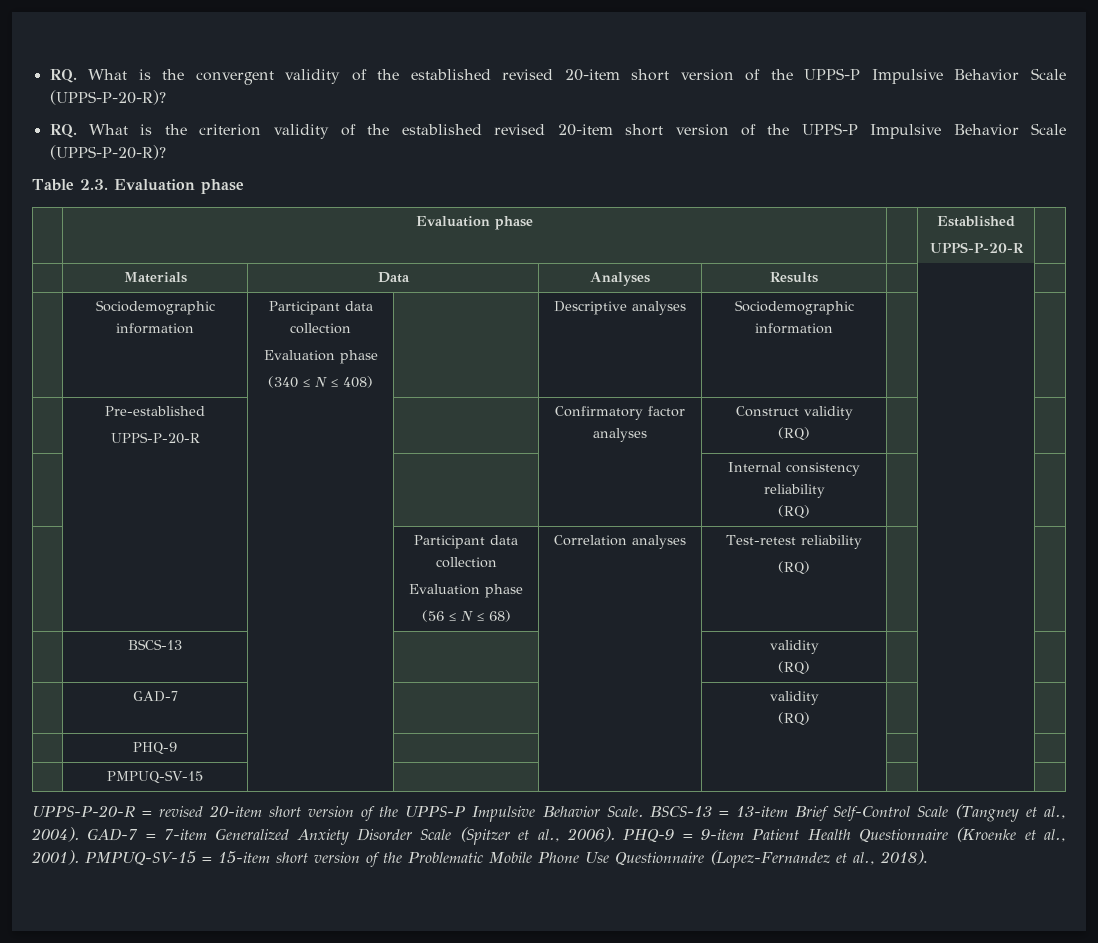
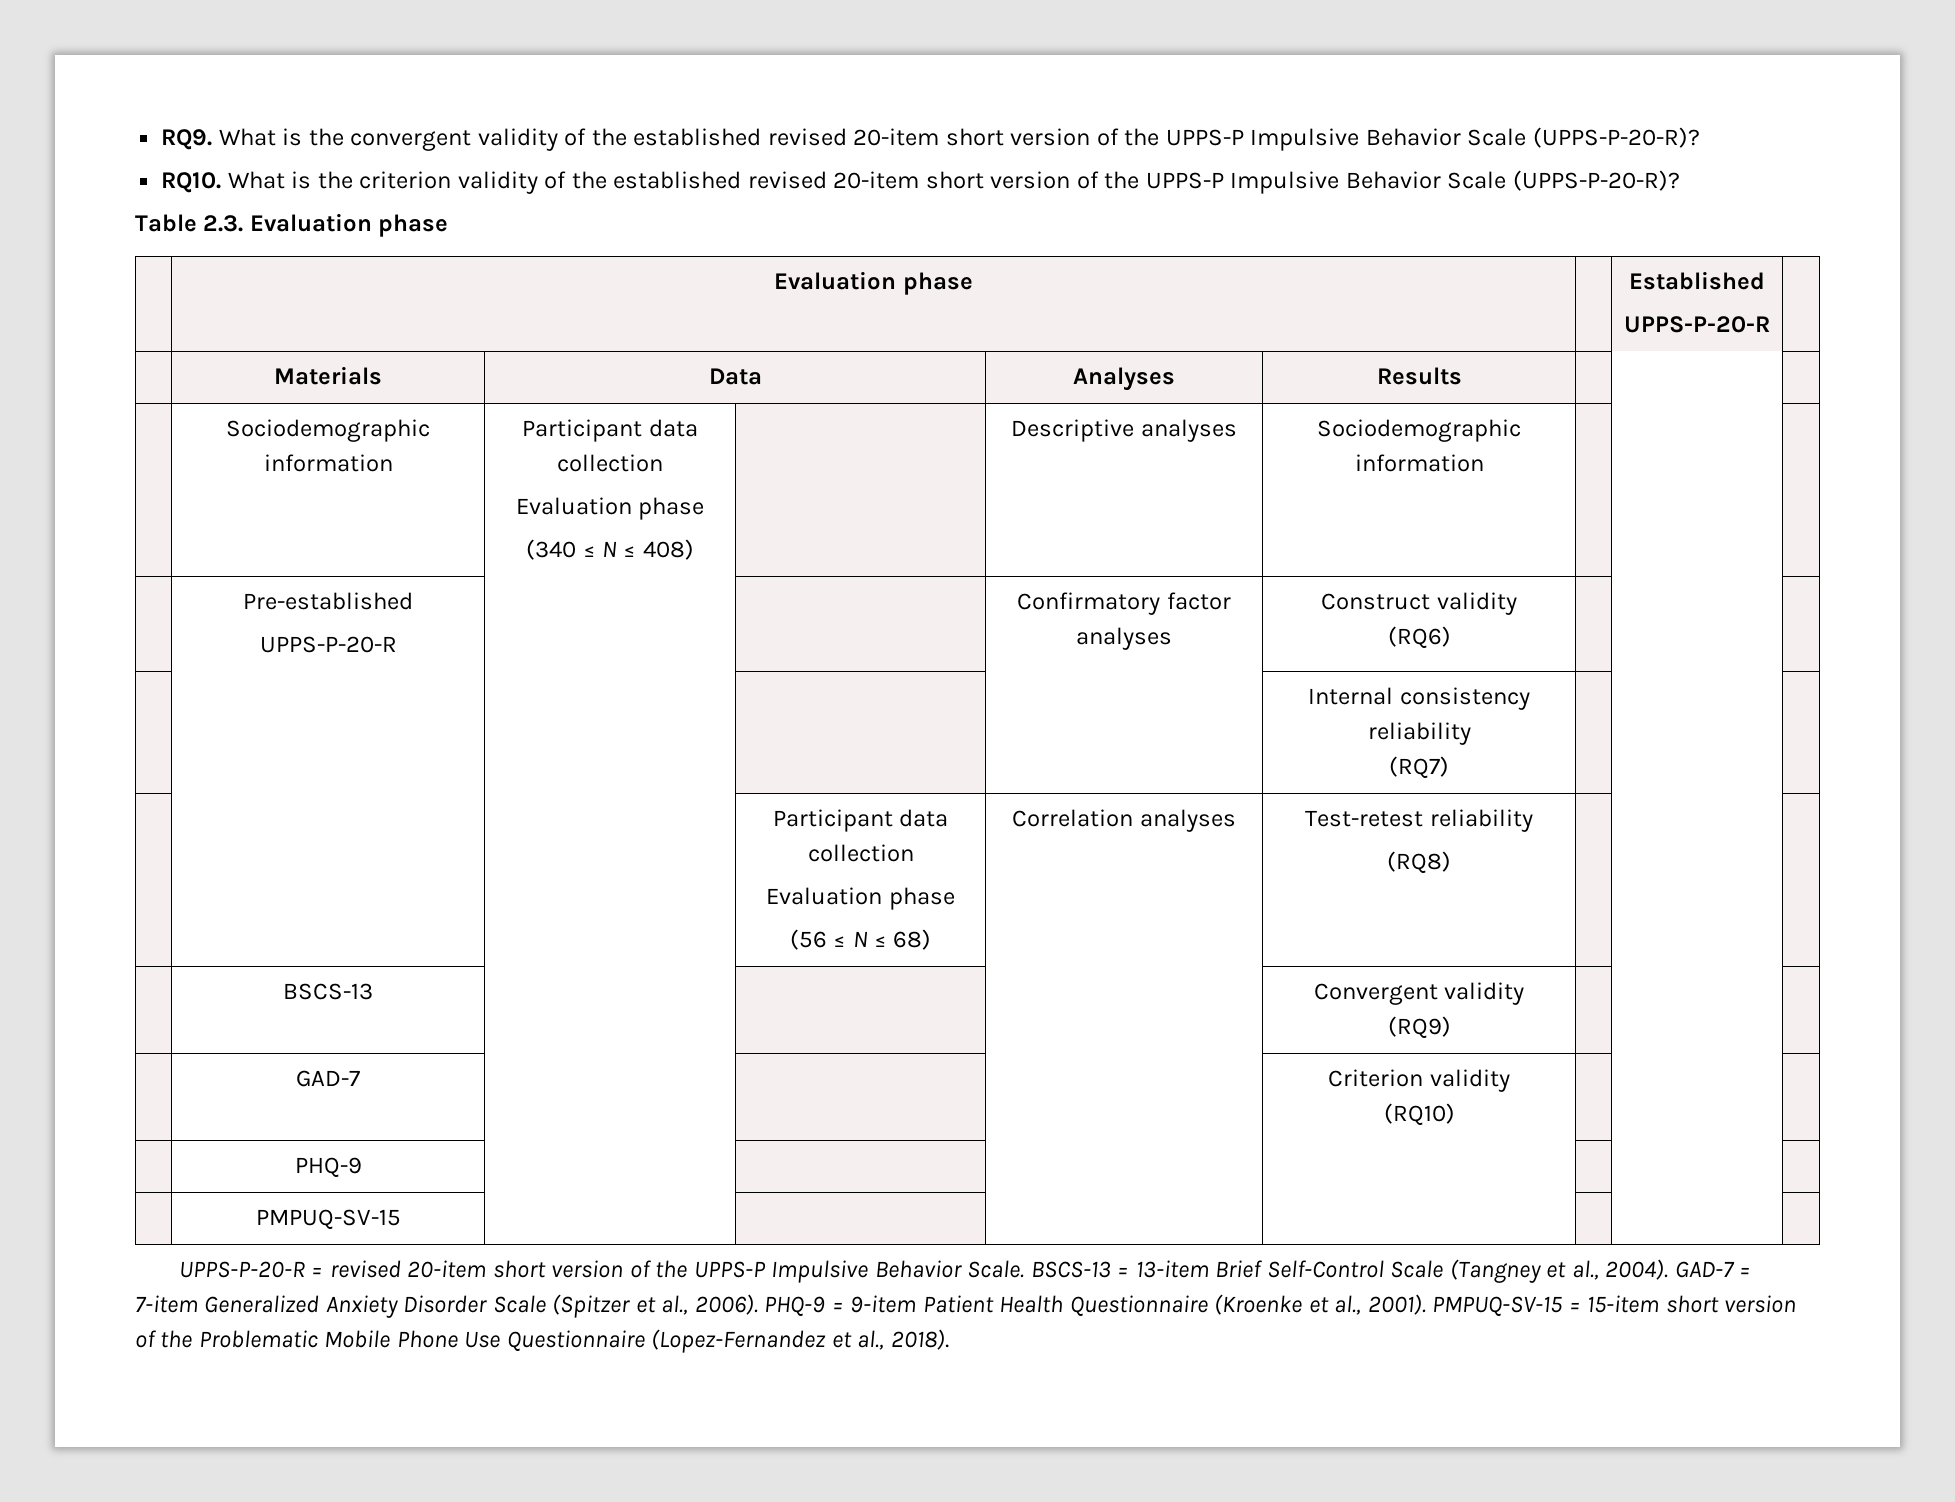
- RQ. What is the convergent validity of the established revised 20-item short version of the UPPS-P Impulsive Behavior Scale (UPPS-P-20-R)?
+ RQ9. What is the convergent validity of the established revised 20-item short version of the UPPS-P Impulsive Behavior Scale (UPPS-P-20-R)?
- RQ. What is the criterion validity of the established revised 20-item short version of the UPPS-P Impulsive Behavior Scale (UPPS-P-20-R)?
+ RQ10. What is the criterion validity of the established revised 20-item short version of the UPPS-P Impulsive Behavior Scale (UPPS-P-20-R)?
  | Pre-established
  UPPS-P-20-R | | | Confirmatory factor analyses | Construct validity
- (RQ) | | |
+ (RQ6) | | |
  | | | | | Internal consistency reliability
- (RQ) | | |
+ (RQ7) | | |
  | | | Participant data collection
  Evaluation phase
  (56 ≤ N ≤ 68) | Correlation analyses | Test-retest reliability
- (RQ) | | |
+ (RQ8) | | |
- | BSCS-13 | | | | validity
- (RQ) | | |
+ | BSCS-13 | | | | Convergent validity
+ (RQ9) | | |
- | GAD-7 | | | | validity
- (RQ) | | |
+ | GAD-7 | | | | Criterion validity
+ (RQ10) | | |

